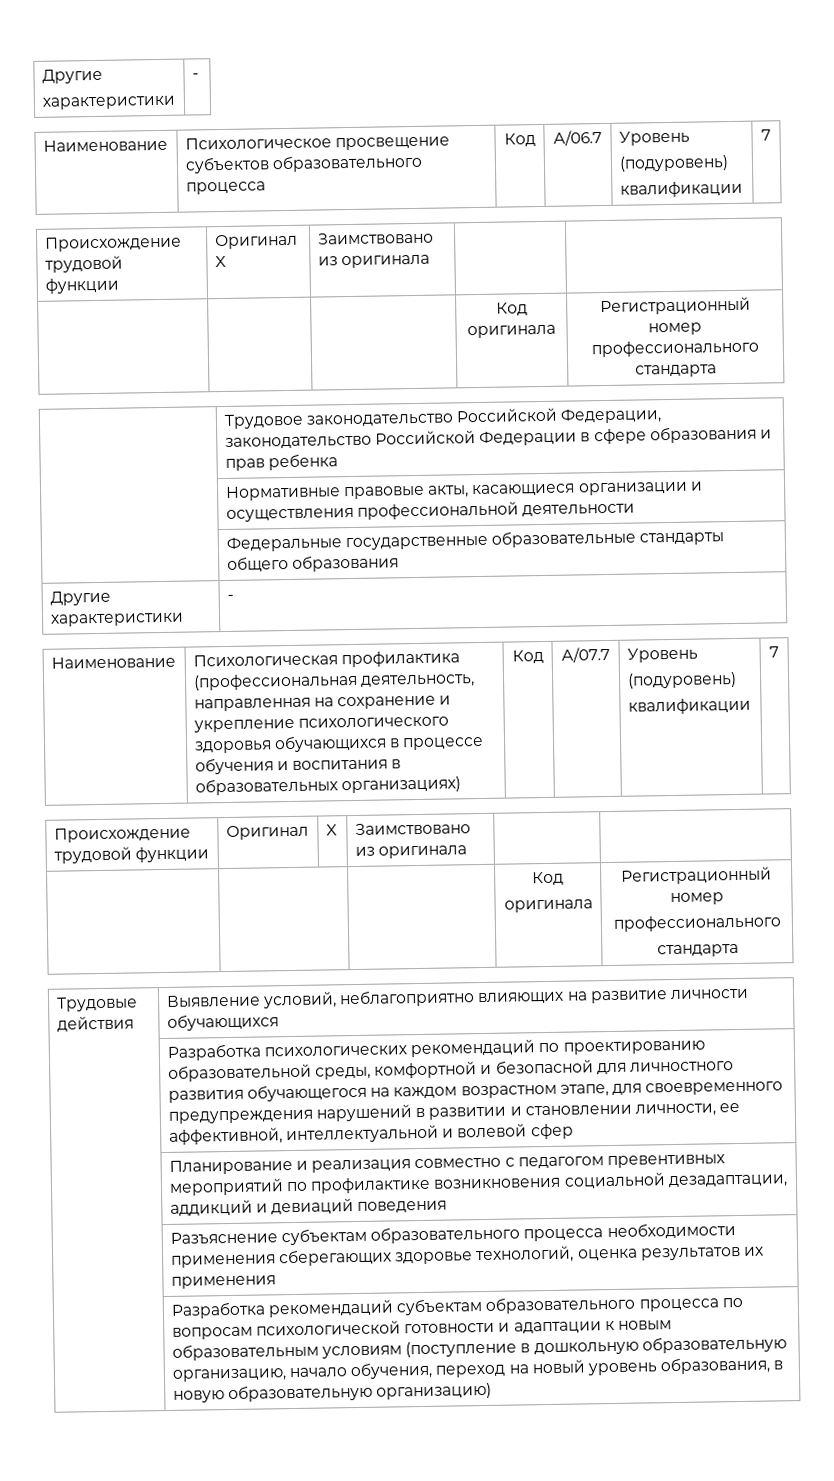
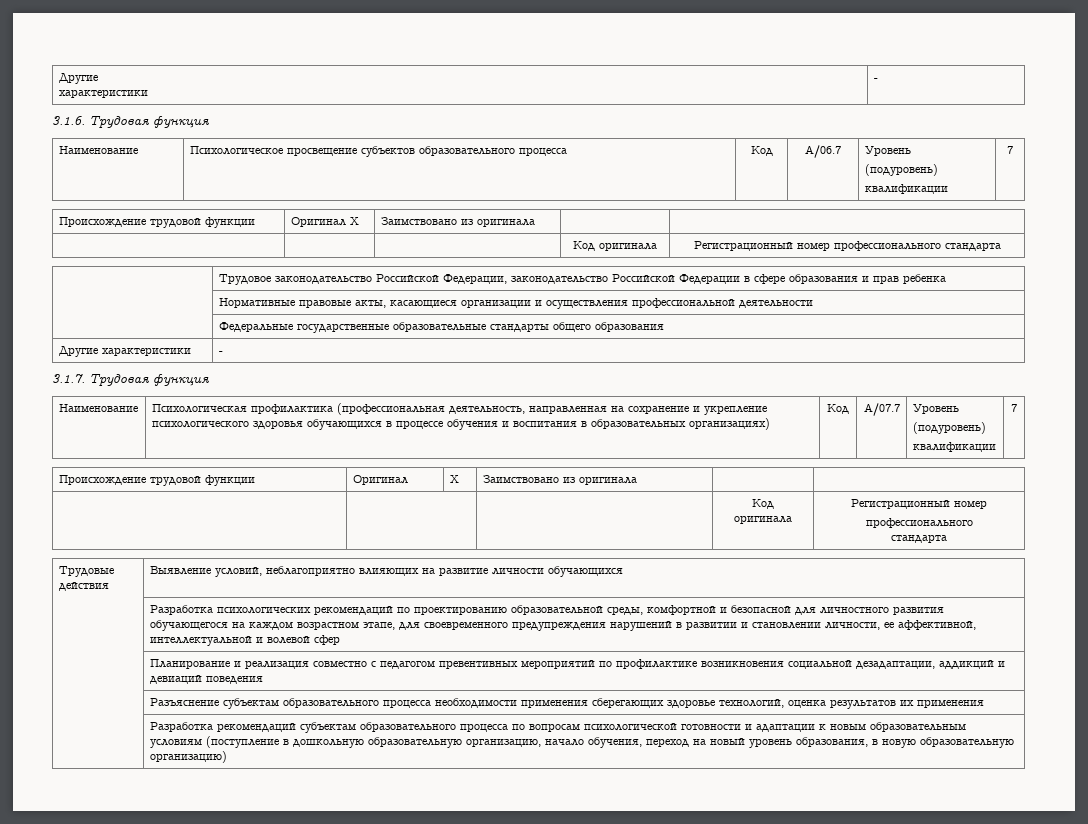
+ 3.1.6. Трудовая функция
+ 3.1.7. Трудовая функция

